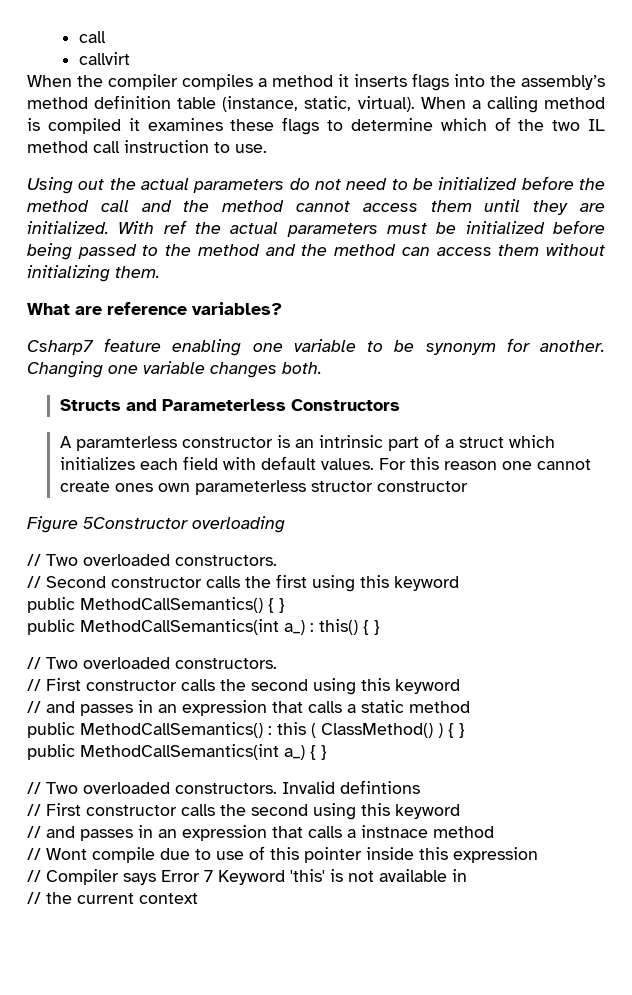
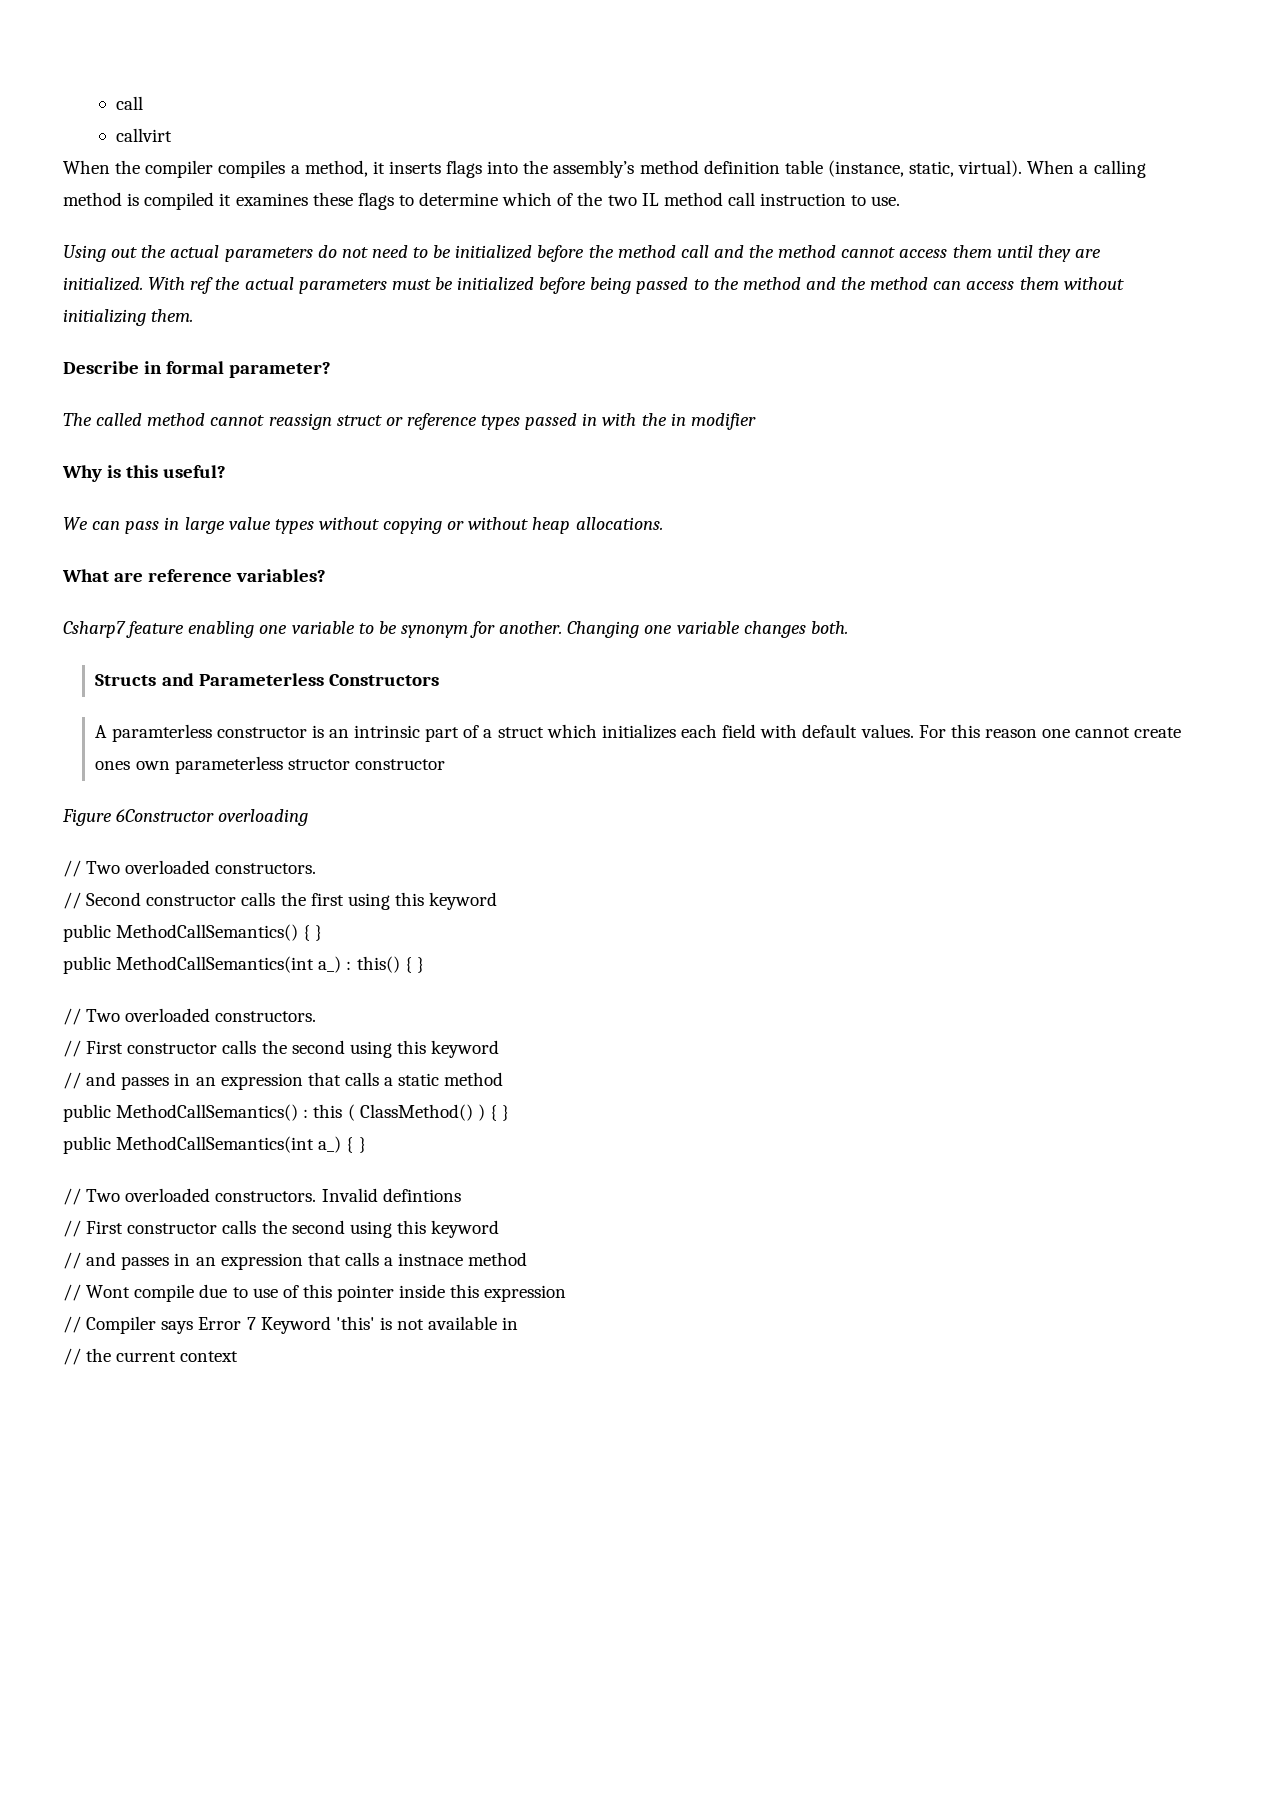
- When the compiler compiles a method it inserts flags into the assembly’s method definition table (instance, static, virtual).
+ When the compiler compiles a method, it inserts flags into the assembly’s method definition table (instance, static, virtual).
+ Describe in formal parameter?
+ The called method cannot reassign struct or reference types passed in with the in modifier
+ Why is this useful?
+ We can pass in large value types without copying or without heap allocations.
- Figure 5Constructor overloading
+ Figure 6Constructor overloading

